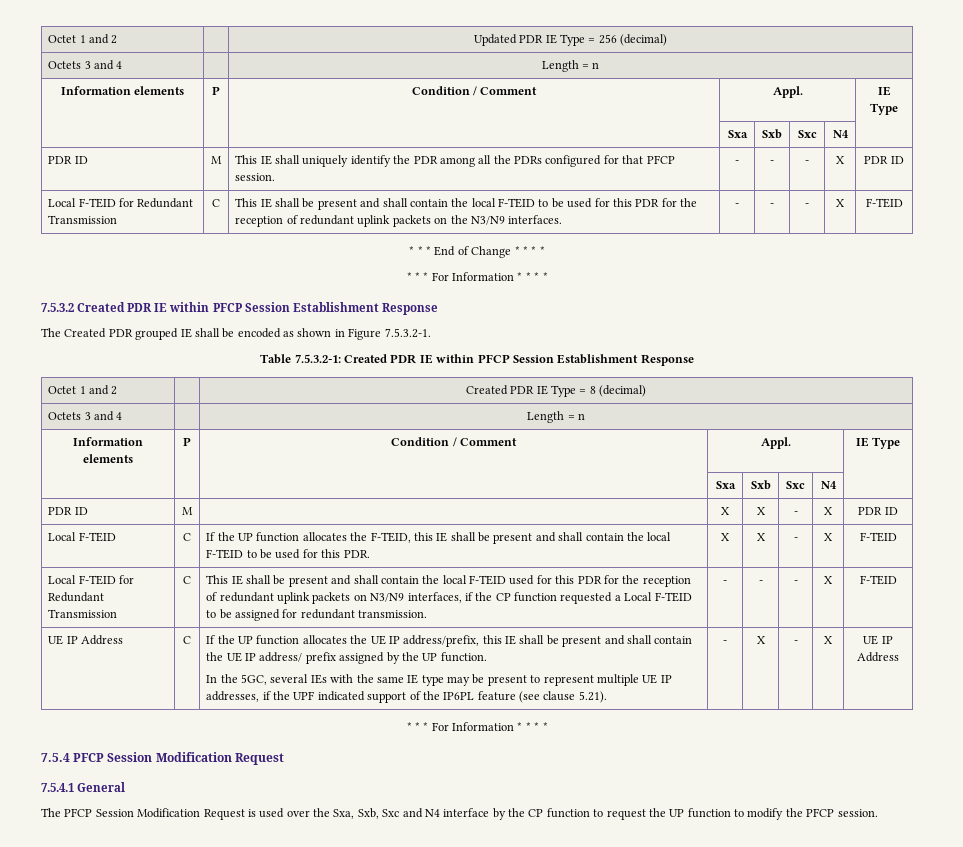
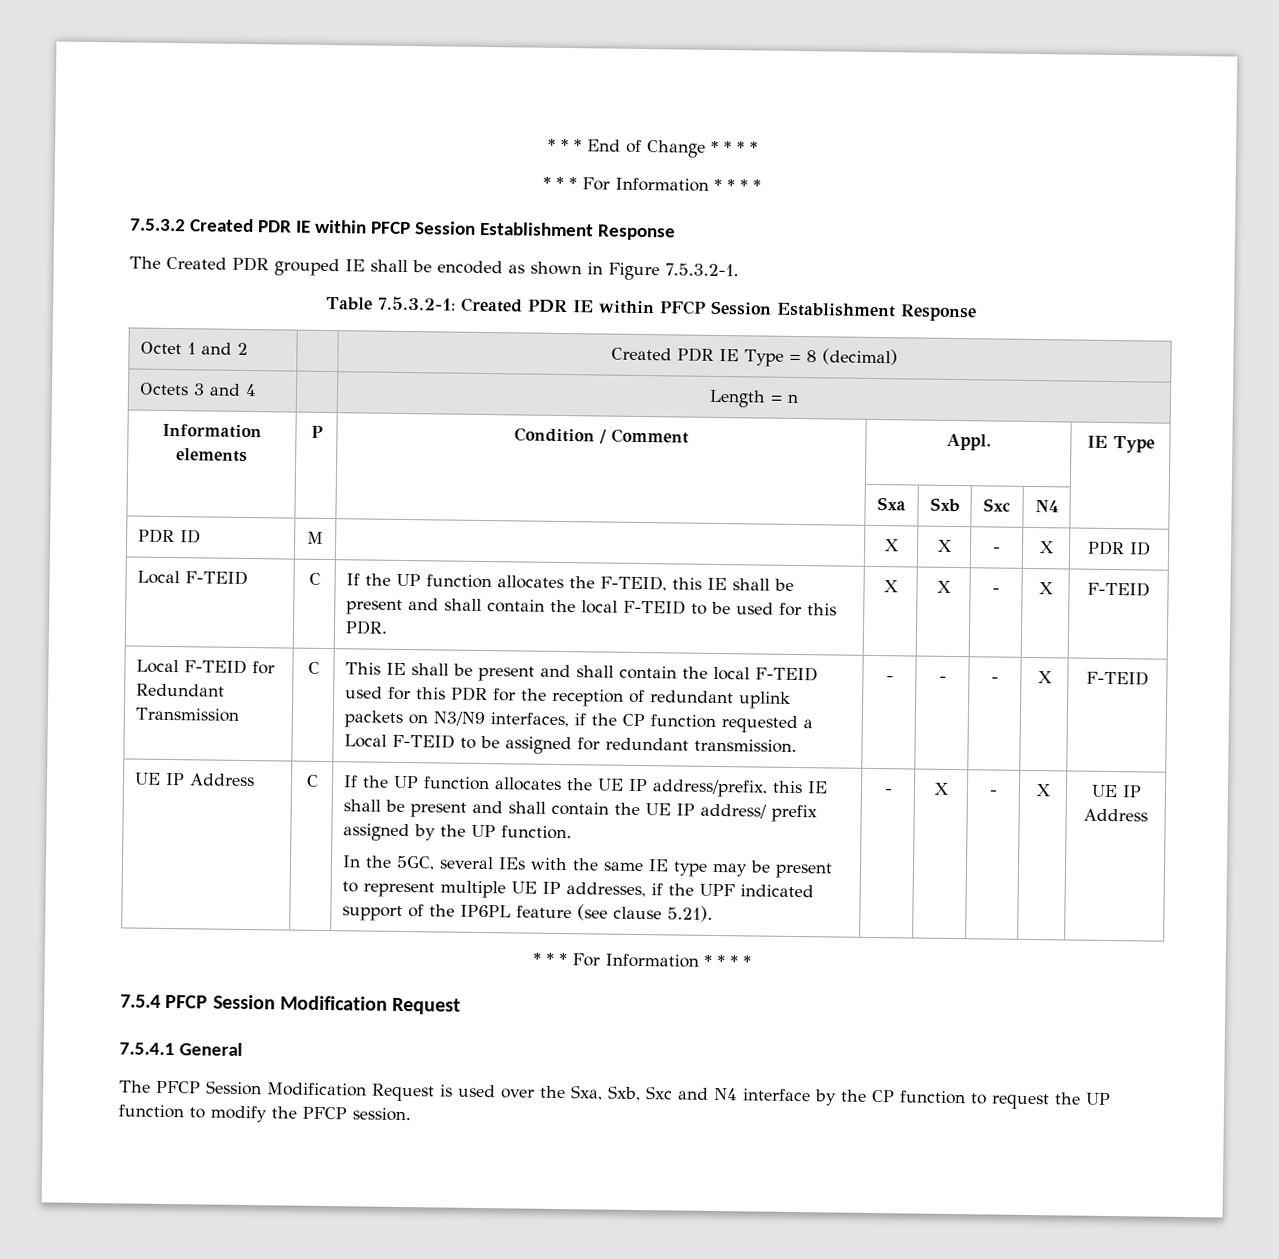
- Octet 1 and 2 | | Updated PDR IE Type = 256 (decimal)
- Octets 3 and 4 | | Length = n
- Information elements | P | Condition / Comment | Appl. | IE Type
- | | | Sxa | Sxb | Sxc | N4 |
- PDR ID | M | This IE shall uniquely identify the PDR among all the PDRs configured for that PFCP session. | - | - | - | X | PDR ID
- Local F-TEID for Redundant Transmission | C | This IE shall be present and shall contain the local F-TEID to be used for this PDR for the reception of redundant uplink packets on the N3/N9 interfaces. | - | - | - | X | F-TEID

